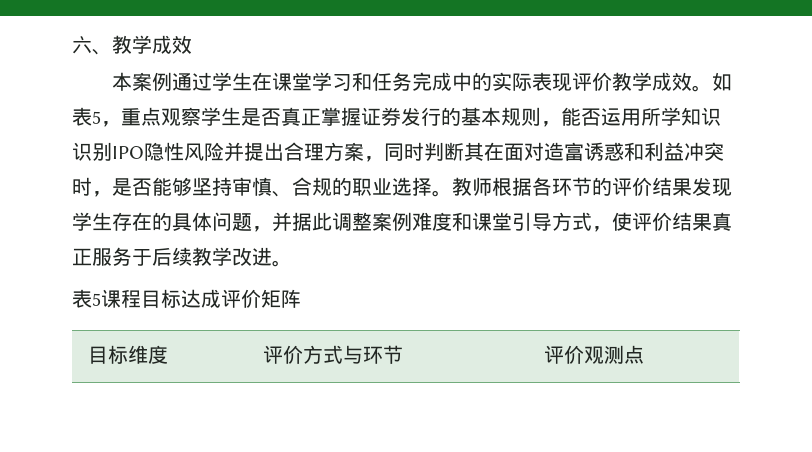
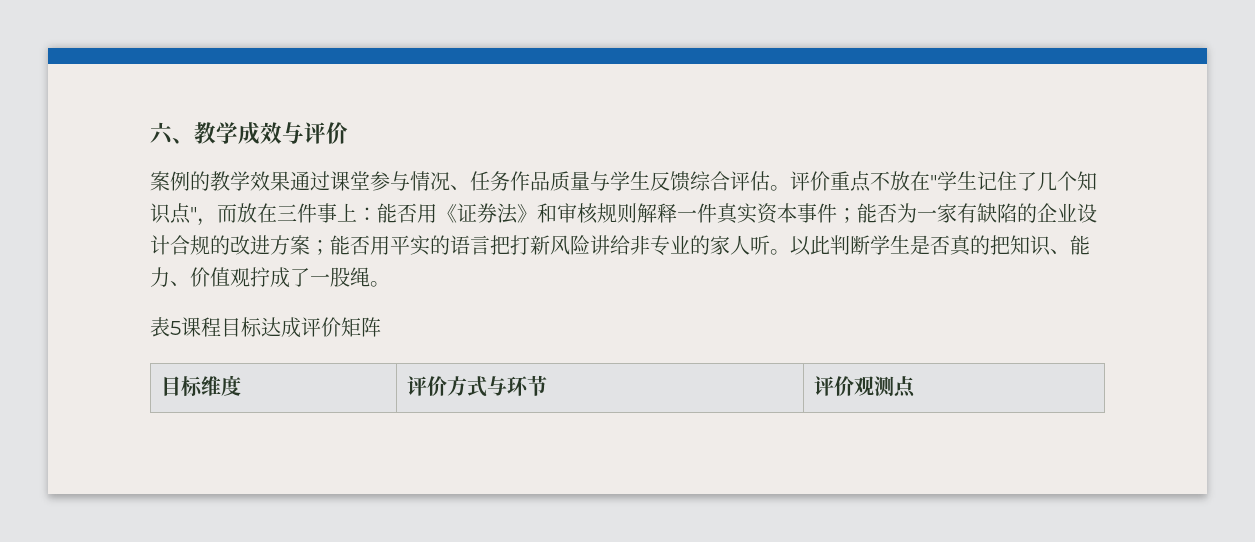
- 六、教学成效
- 本案例通过学生在课堂学习和任务完成中的实际表现评价教学成效。如表5，重点观察学生是否真正掌握证券发行的基本规则，能否运用所学知识识别IPO隐性风险并提出合理方案，同时判断其在面对造富诱惑和利益冲突时，是否能够坚持审慎、合规的职业选择。教师根据各环节的评价结果发现学生存在的具体问题，并据此调整案例难度和课堂引导方式，使评价结果真正服务于后续教学改进。
+ 六、教学成效与评价
+ 案例的教学效果通过课堂参与情况、任务作品质量与学生反馈综合评估。评价重点不放在"学生记住了几个知识点"，而放在三件事上：能否用《证券法》和审核规则解释一件真实资本事件；能否为一家有缺陷的企业设计合规的改进方案；能否用平实的语言把打新风险讲给非专业的家人听。以此判断学生是否真的把知识、能力、价值观拧成了一股绳。

